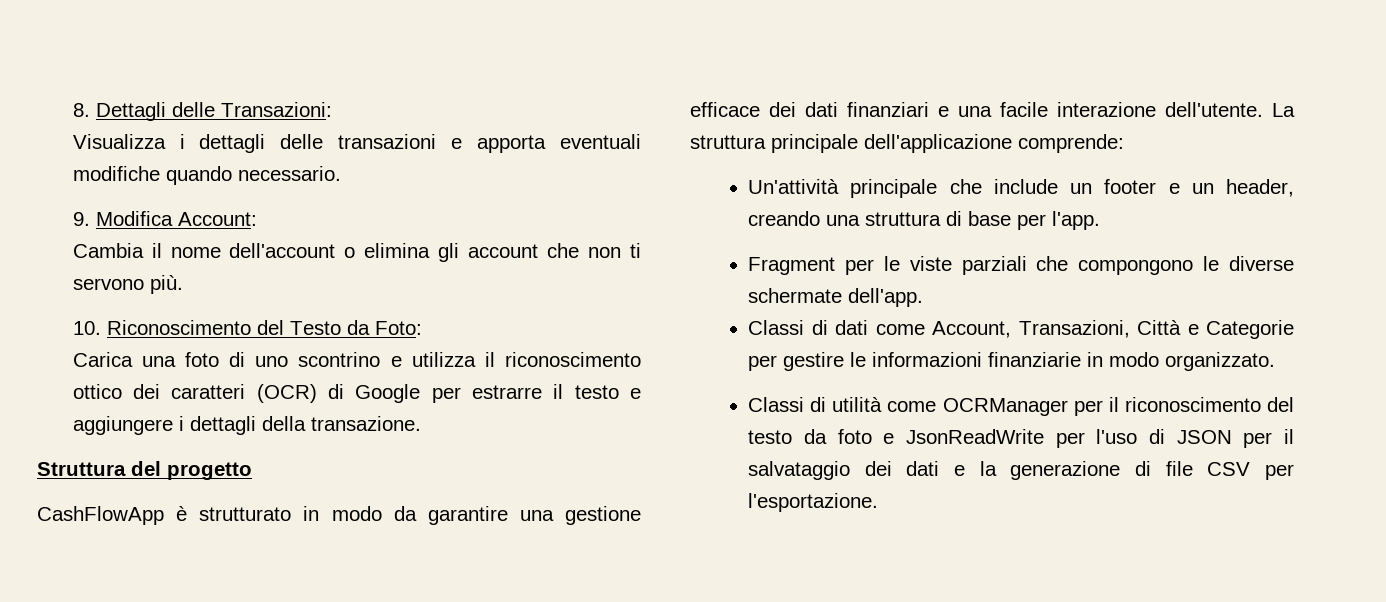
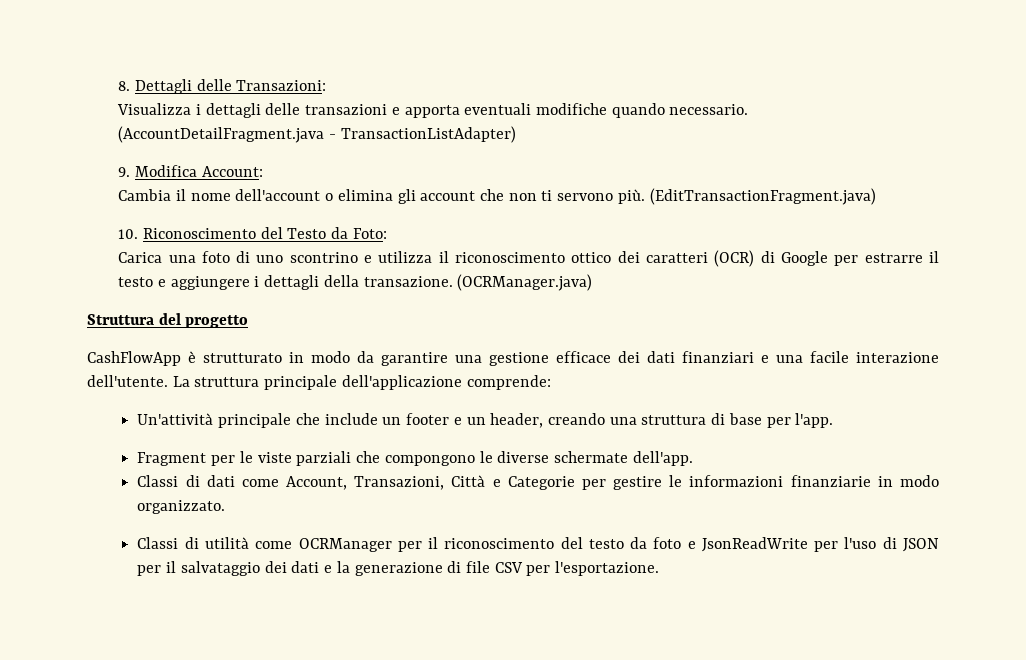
+ (AccountDetailFragment.java - TransactionListAdapter)
+ (EditTransactionFragment.java)
+ (OCRManager.java)

